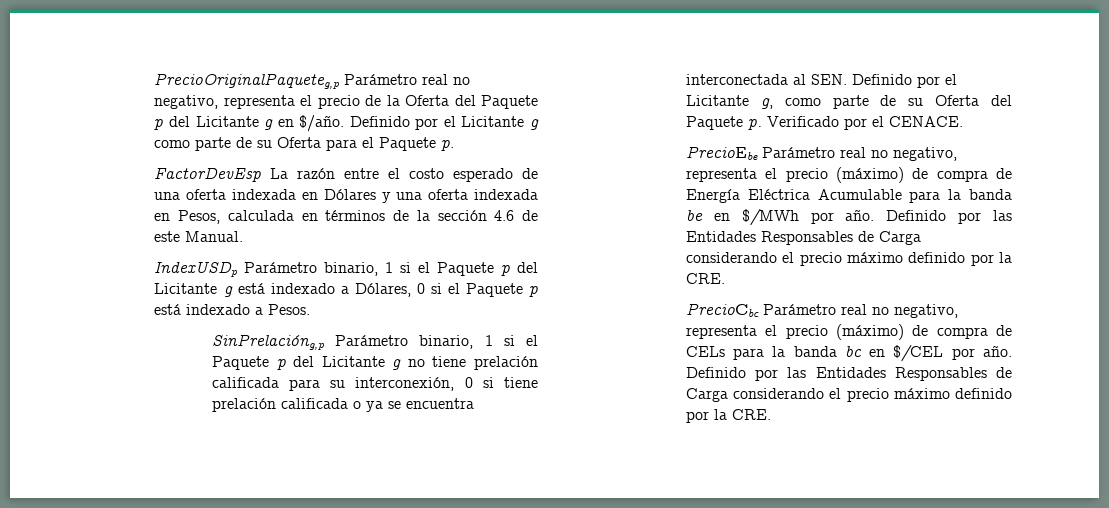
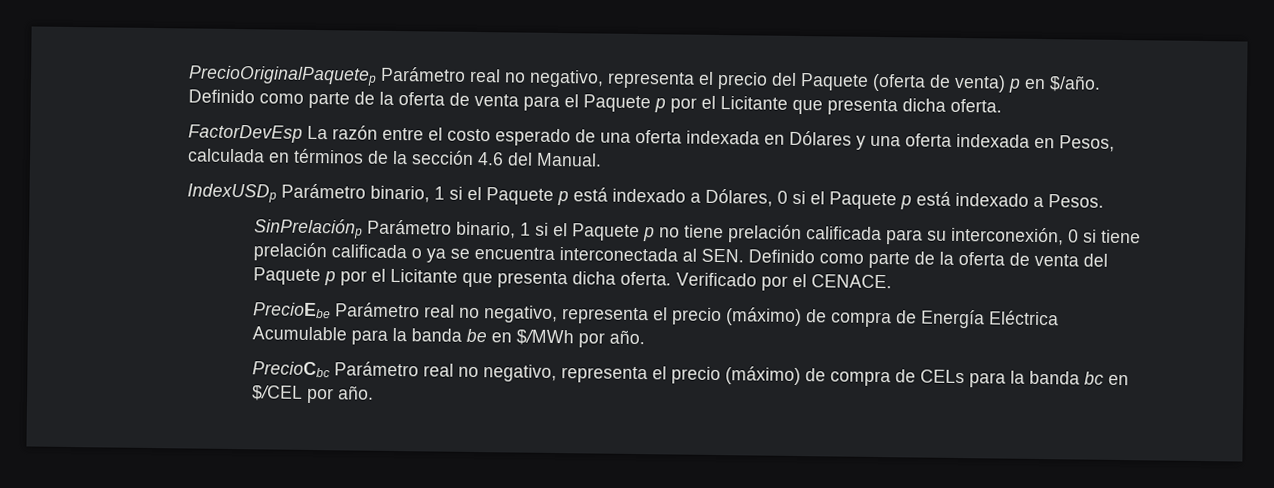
- PrecioOriginalPaqueteg,p Parámetro real no negativo, representa el precio de la Oferta del Paquete p del Licitante g en $/año. Definido por el Licitante g como parte de su Oferta para el Paquete p.
+ PrecioOriginalPaquetep Parámetro real no negativo, representa el precio del Paquete (oferta de venta) p en $/año. Definido como parte de la oferta de venta para el Paquete p por el Licitante que presenta dicha oferta.
- FactorDevEsp La razón entre el costo esperado de una oferta indexada en Dólares y una oferta indexada en Pesos, calculada en términos de la sección 4.6 de este Manual.
+ FactorDevEsp La razón entre el costo esperado de una oferta indexada en Dólares y una oferta indexada en Pesos, calculada en términos de la sección 4.6 del Manual.
- IndexUSDp Parámetro binario, 1 si el Paquete p del Licitante g está indexado a Dólares, 0 si el Paquete p está indexado a Pesos.
+ IndexUSDp Parámetro binario, 1 si el Paquete p está indexado a Dólares, 0 si el Paquete p está indexado a Pesos.
- SinPrelacióng,p Parámetro binario, 1 si el Paquete p del Licitante g no tiene prelación calificada para su interconexión, 0 si tiene prelación calificada o ya se encuentra interconectada al SEN. Definido por el Licitante g, como parte de su Oferta del Paquete p. Verificado por el CENACE.
+ SinPrelaciónp Parámetro binario, 1 si el Paquete p no tiene prelación calificada para su interconexión, 0 si tiene prelación calificada o ya se encuentra interconectada al SEN. Definido como parte de la oferta de venta del Paquete p por el Licitante que presenta dicha oferta. Verificado por el CENACE.
- PrecioEbe Parámetro real no negativo, representa el precio (máximo) de compra de Energía Eléctrica Acumulable para la banda be en $/MWh por año. Definido por las Entidades Responsables de Carga considerando el precio máximo definido por la CRE.
+ PrecioEbe Parámetro real no negativo, representa el precio (máximo) de compra de Energía Eléctrica Acumulable para la banda be en $/MWh por año.
- PrecioCbc Parámetro real no negativo, representa el precio (máximo) de compra de CELs para la banda bc en $/CEL por año. Definido por las Entidades Responsables de Carga considerando el precio máximo definido por la CRE.
+ PrecioCbc Parámetro real no negativo, representa el precio (máximo) de compra de CELs para la banda bc en $/CEL por año.

